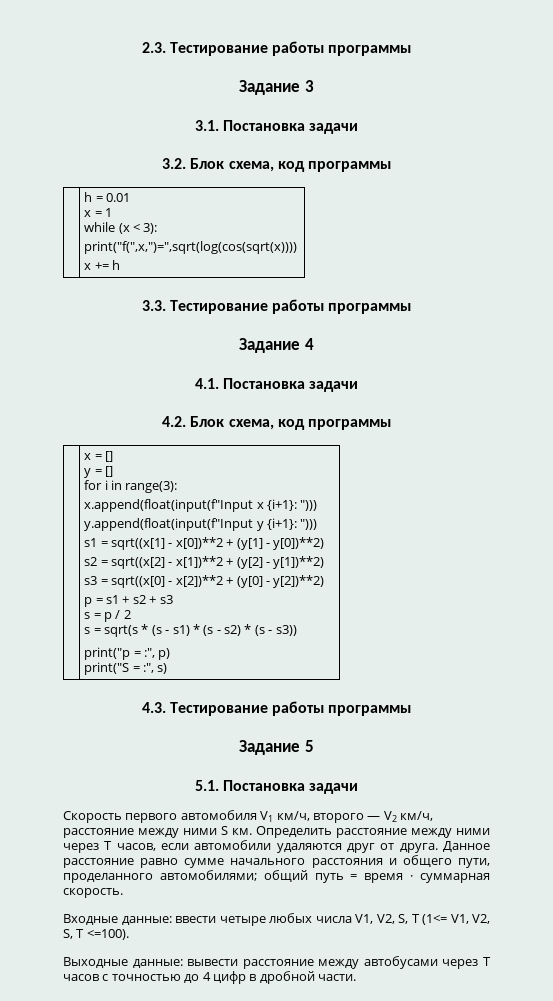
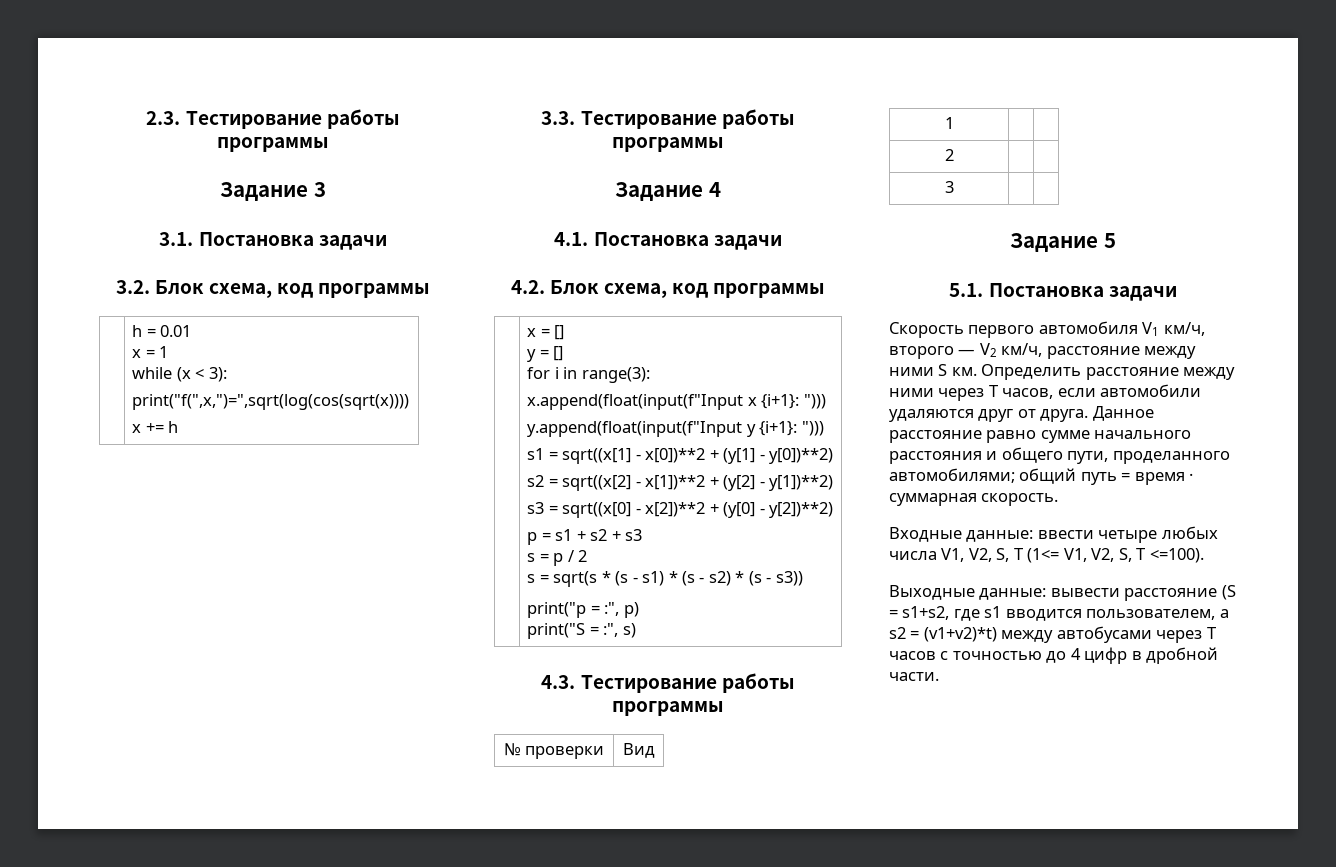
+ № проверки | Вид
+ 1 | |
+ 2 | |
+ 3 | |
- Выходные данные: вывести расстояние между автобусами через Т часов с точностью до 4 цифр в дробной части.
+ Выходные данные: вывести расстояние (S = s1+s2, где s1 вводится пользователем, а s2 = (v1+v2)*t) между автобусами через Т часов с точностью до 4 цифр в дробной части.

